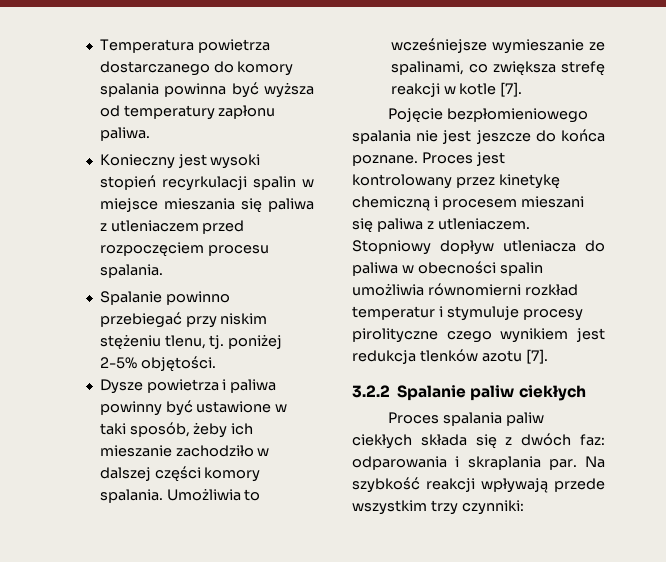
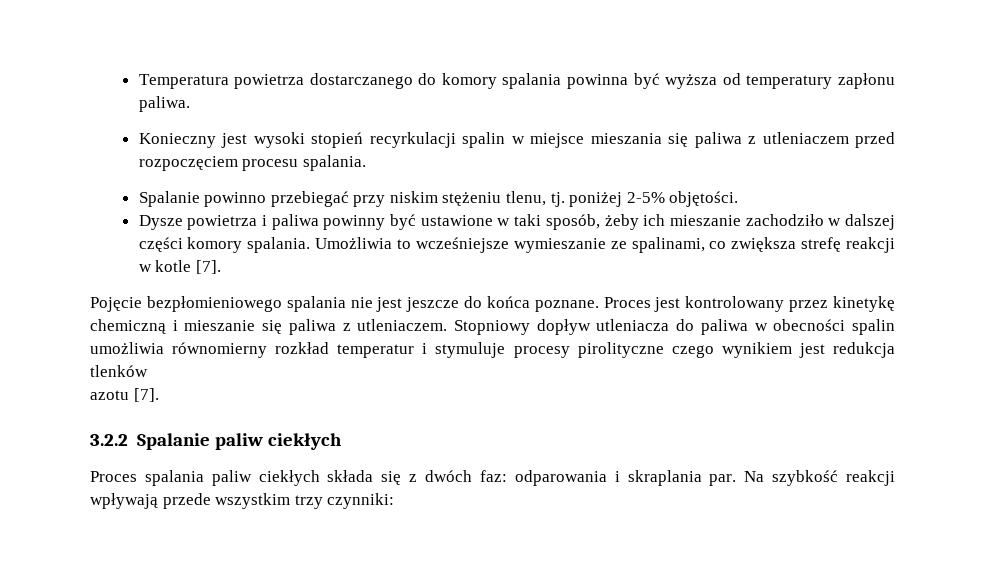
- Proces jest kontrolowany przez kinetykę chemiczną i procesem mieszani się paliwa z utleniaczem.
+ Proces jest kontrolowany przez kinetykę chemiczną i mieszanie się paliwa z utleniaczem.
- Stopniowy dopływ utleniacza do paliwa w obecności spalin umożliwia równomierni rozkład temperatur i stymuluje procesy pirolityczne czego wynikiem jest redukcja tlenków azotu [7].
+ Stopniowy dopływ utleniacza do paliwa w obecności spalin umożliwia równomierny rozkład temperatur i stymuluje procesy pirolityczne czego wynikiem jest redukcja tlenków
+ azotu [7].

